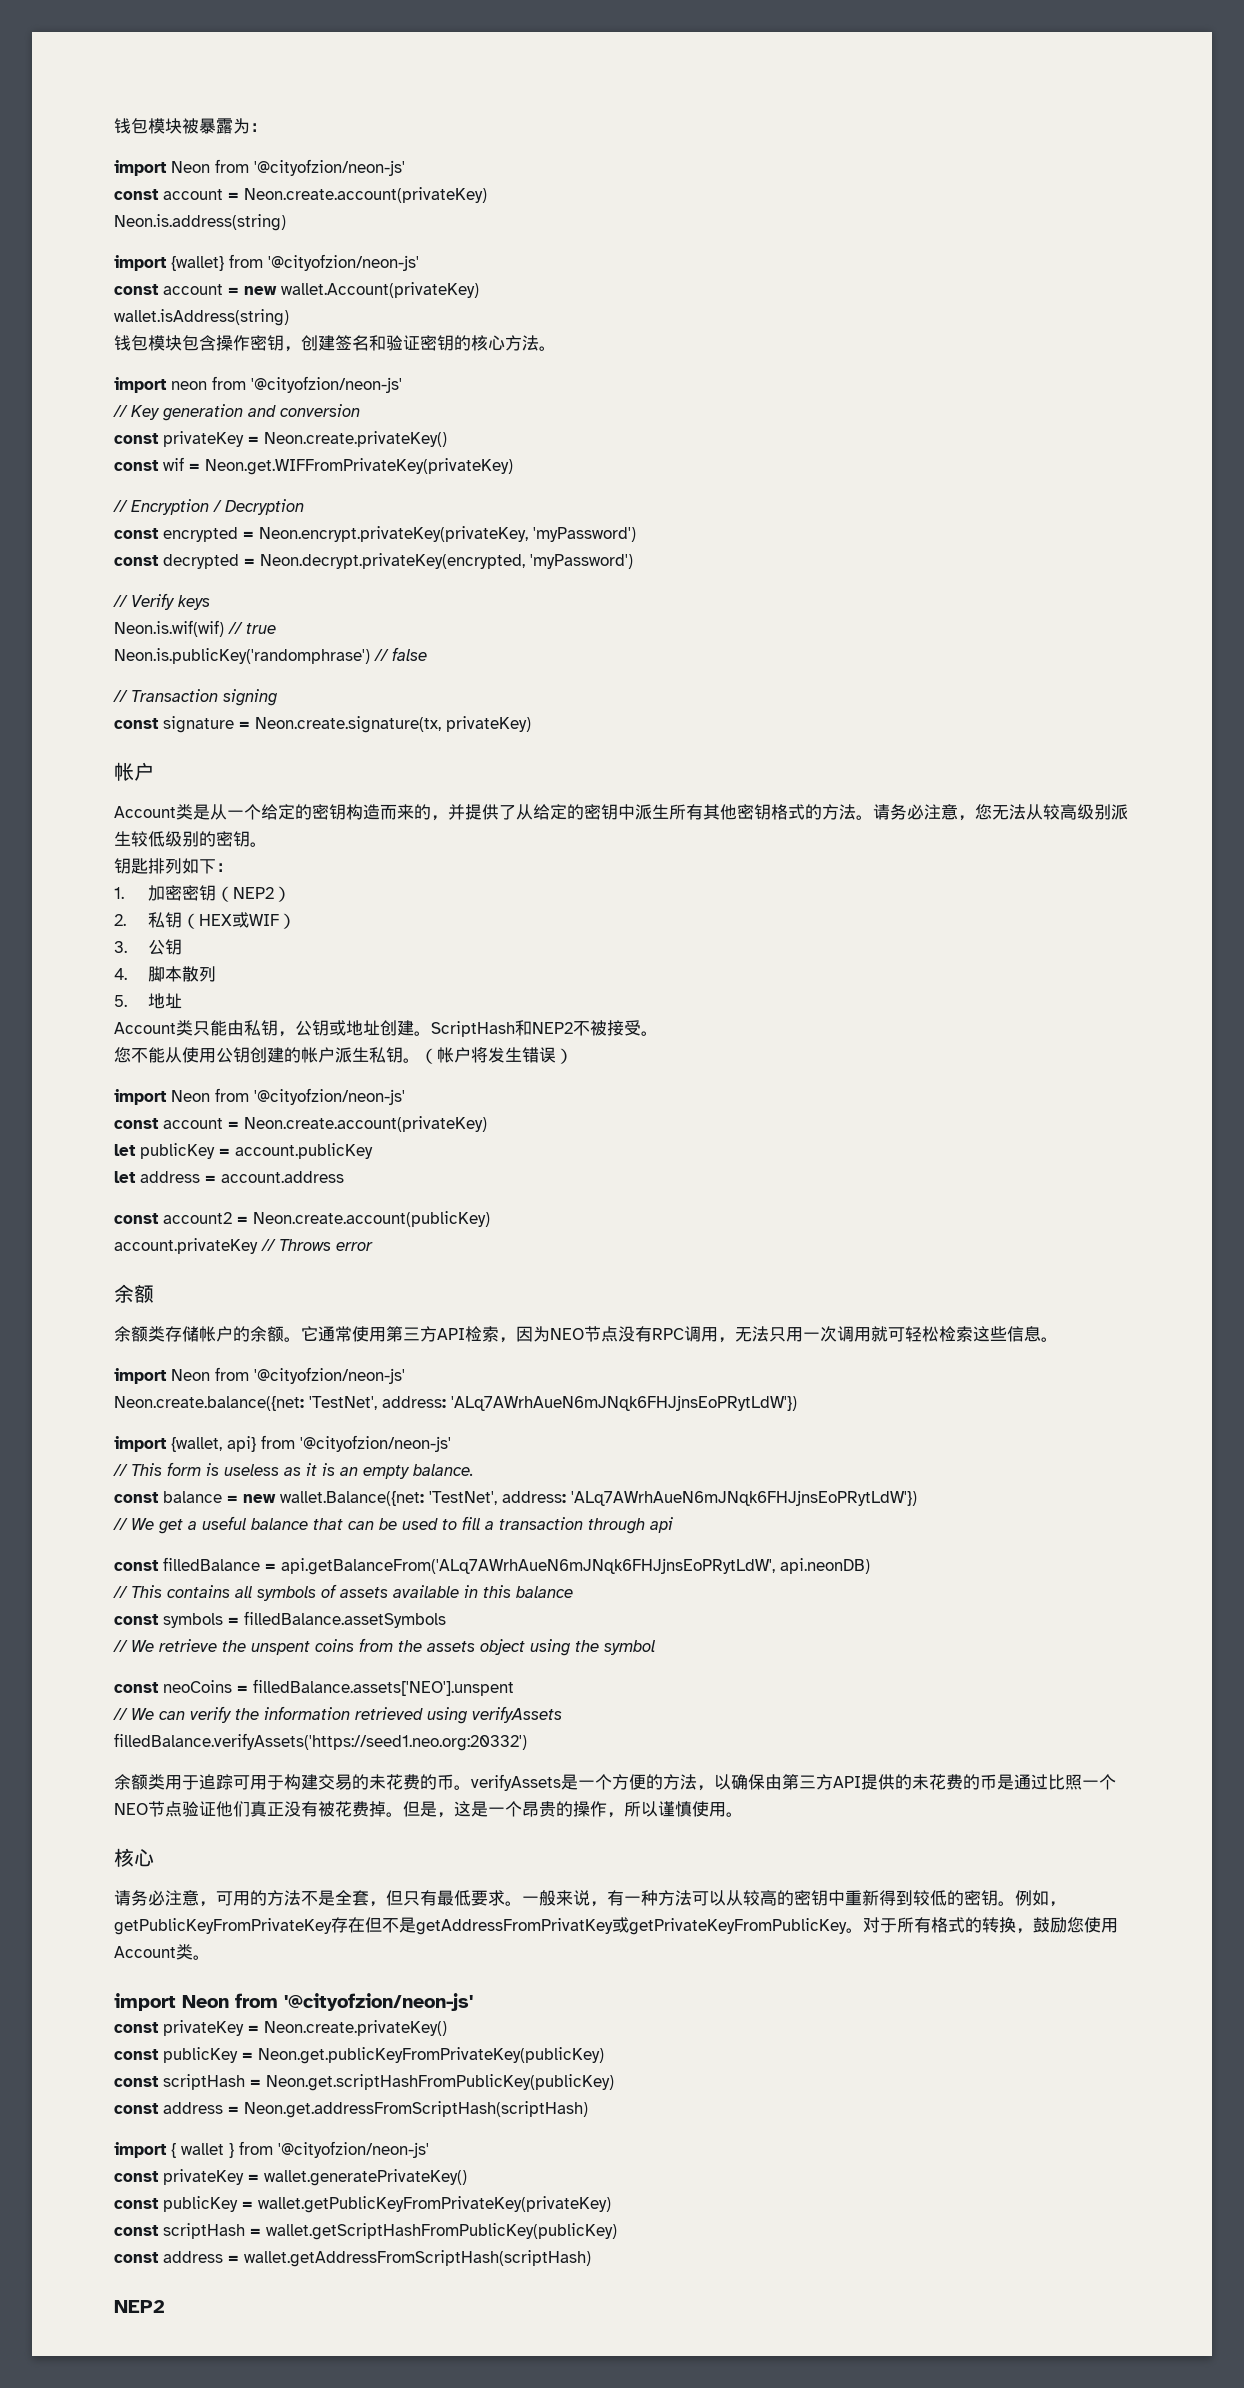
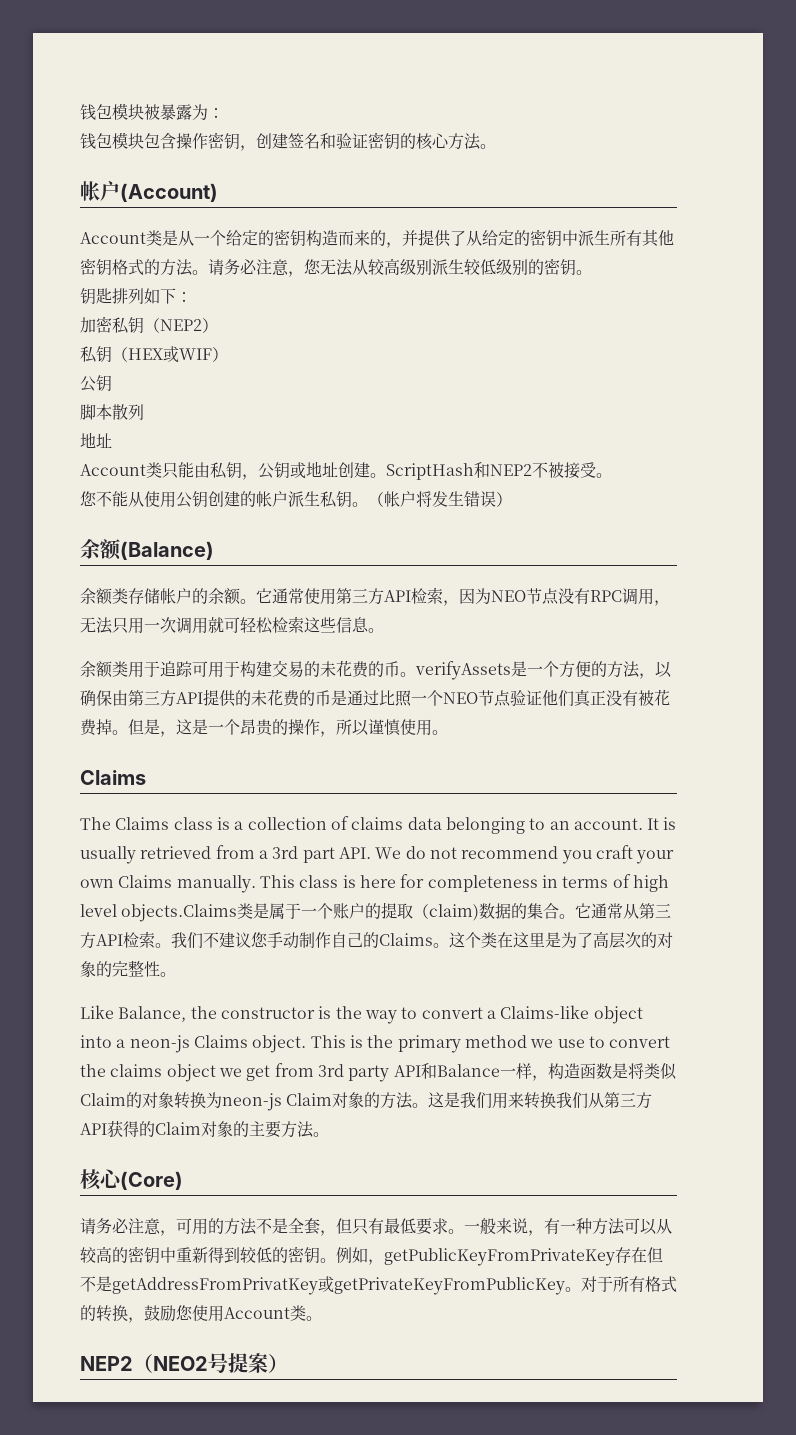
  钱包模块被暴露为：
- import Neon from '@cityofzion/neon-js'
- const account = Neon.create.account(privateKey)
- Neon.is.address(string)
- import {wallet} from '@cityofzion/neon-js'
- const account = new wallet.Account(privateKey)
- wallet.isAddress(string)
- import neon from '@cityofzion/neon-js'
- // Key generation and conversion
- const privateKey = Neon.create.privateKey()
- const wif = Neon.get.WIFFromPrivateKey(privateKey)
- // Encryption / Decryption
- const encrypted = Neon.encrypt.privateKey(privateKey, 'myPassword')
- const decrypted = Neon.decrypt.privateKey(encrypted, 'myPassword')
- // Verify keys
- Neon.is.wif(wif) // true
- Neon.is.publicKey('randomphrase') // false
- // Transaction signing
- const signature = Neon.create.signature(tx, privateKey)
- 帐户
+ 帐户(Account)
- 1.加密密钥（NEP2）
+ 加密私钥（NEP2）
- 2.私钥（HEX或WIF）
- 3.公钥
+ 私钥（HEX或WIF）
+ 公钥
- 4.脚本散列
- 5.地址
+ 脚本散列
+ 地址
  （帐户将发生错误）
- import Neon from '@cityofzion/neon-js'
- const account = Neon.create.account(privateKey)
- let publicKey = account.publicKey
- let address = account.address
- const account2 = Neon.create.account(publicKey)
- account.privateKey // Throws error
- 余额
+ 余额(Balance)
  它通常使用第三方API检索，因为NEO节点没有RPC调用，无法只用一次调用就可轻松检索这些信息。
- import Neon from '@cityofzion/neon-js'
- Neon.create.balance({net: 'TestNet', address: 'ALq7AWrhAueN6mJNqk6FHJjnsEoPRytLdW'})
- import {wallet, api} from '@cityofzion/neon-js'
- // This form is useless as it is an empty balance.
- const balance = new wallet.Balance({net: 'TestNet', address: 'ALq7AWrhAueN6mJNqk6FHJjnsEoPRytLdW'})
- // We get a useful balance that can be used to fill a transaction through api
- const filledBalance = api.getBalanceFrom('ALq7AWrhAueN6mJNqk6FHJjnsEoPRytLdW', api.neonDB)
- // This contains all symbols of assets available in this balance
- const symbols = filledBalance.assetSymbols
- // We retrieve the unspent coins from the assets object using the symbol
- const neoCoins = filledBalance.assets['NEO'].unspent
- // We can verify the information retrieved using verifyAssets
- filledBalance.verifyAssets('https://seed1.neo.org:20332')
  但是，这是一个昂贵的操作，所以谨慎使用。
- 核心
+ Claims
+ The Claims class is a collection of claims data belonging to an account. It is usually retrieved from a 3rd part API. We do not recommend you craft your own Claims manually. This class is here for completeness in terms of high level objects.Claims类是属于一个账户的提取（claim)数据的集合。它通常从第三方API检索。我们不建议您手动制作自己的Claims。这个类在这里是为了高层次的对象的完整性。
+ Like Balance, the constructor is the way to convert a Claims-like object into a neon-js Claims object. This is the primary method we use to convert the claims object we get from 3rd party API和Balance一样，构造函数是将类似Claim的对象转换为neon-js Claim对象的方法。这是我们用来转换我们从第三方API获得的Claim对象的主要方法。
+ 核心(Core)
  对于所有格式的转换，鼓励您使用Account类。
- import Neon from '@cityofzion/neon-js'
- const privateKey = Neon.create.privateKey()
- const publicKey = Neon.get.publicKeyFromPrivateKey(publicKey)
- const scriptHash = Neon.get.scriptHashFromPublicKey(publicKey)
- const address = Neon.get.addressFromScriptHash(scriptHash)
- import { wallet } from '@cityofzion/neon-js'
- const privateKey = wallet.generatePrivateKey()
- const publicKey = wallet.getPublicKeyFromPrivateKey(privateKey)
- const scriptHash = wallet.getScriptHashFromPublicKey(publicKey)
- const address = wallet.getAddressFromScriptHash(scriptHash)
- NEP2
+ NEP2（NEO2号提案）

